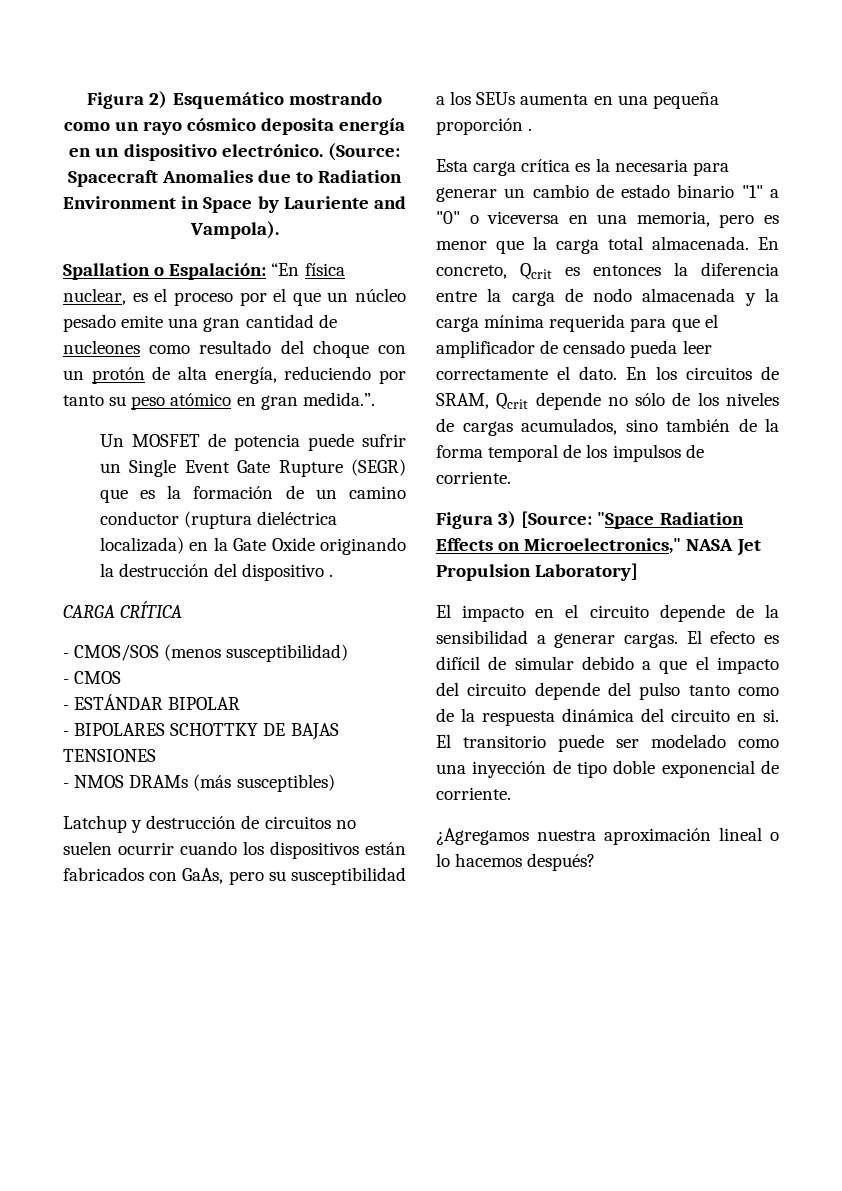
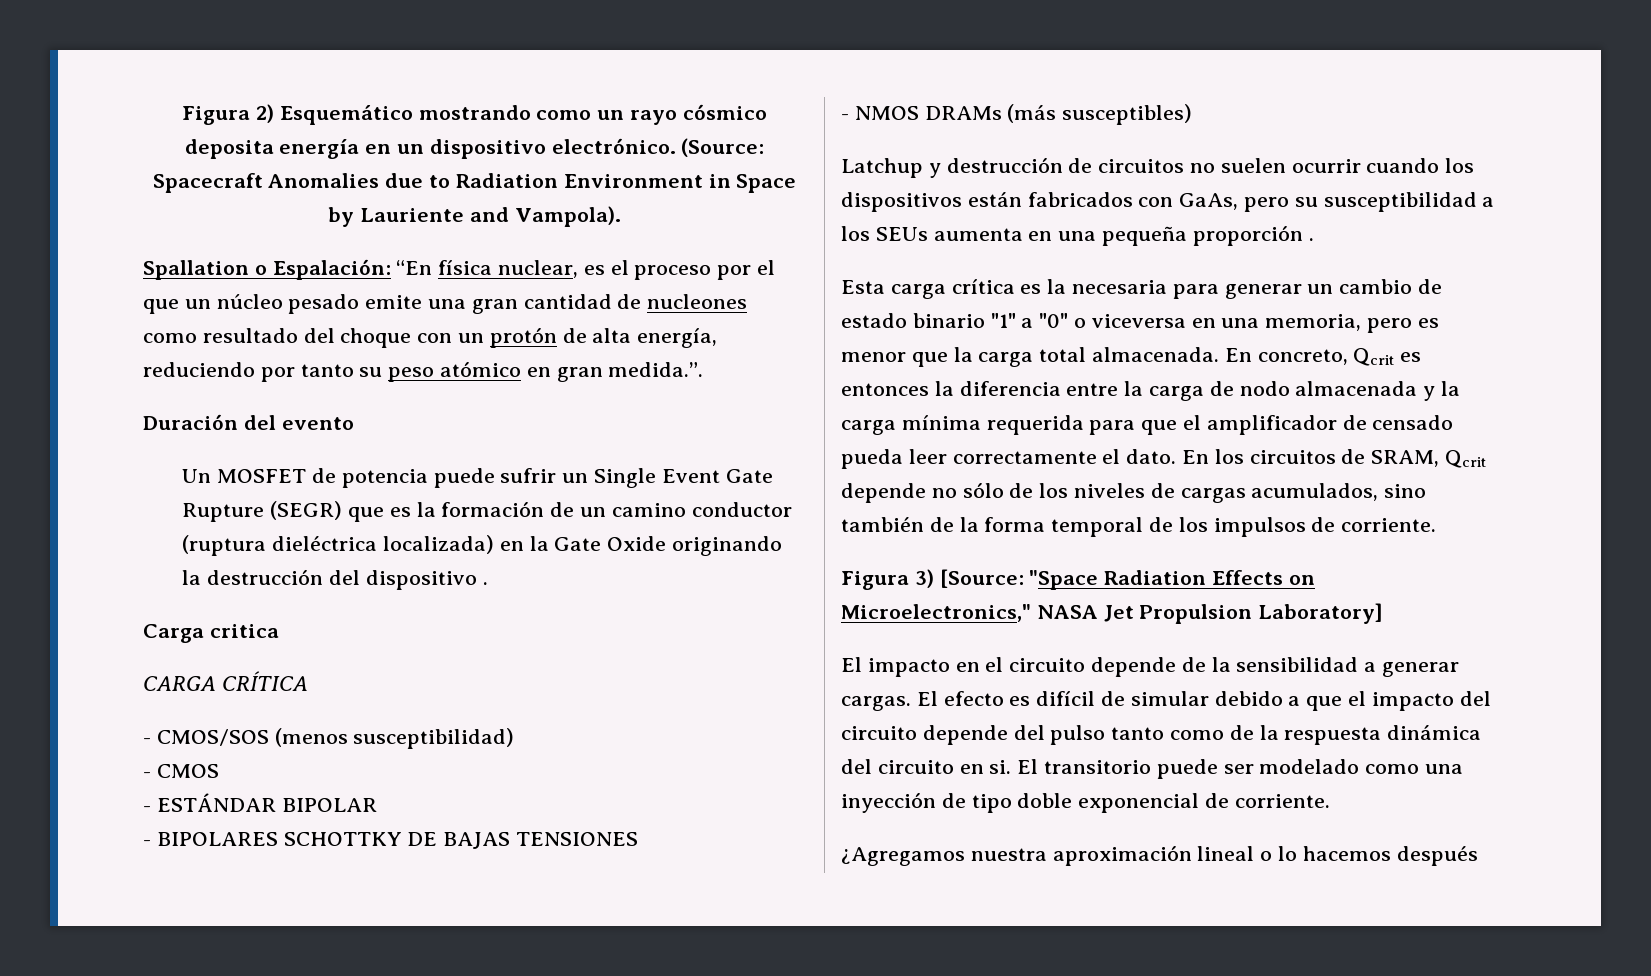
+ Duración del evento
+ Carga critica
- ¿Agregamos nuestra aproximación lineal o lo hacemos después?
+ ¿Agregamos nuestra aproximación lineal o lo hacemos después

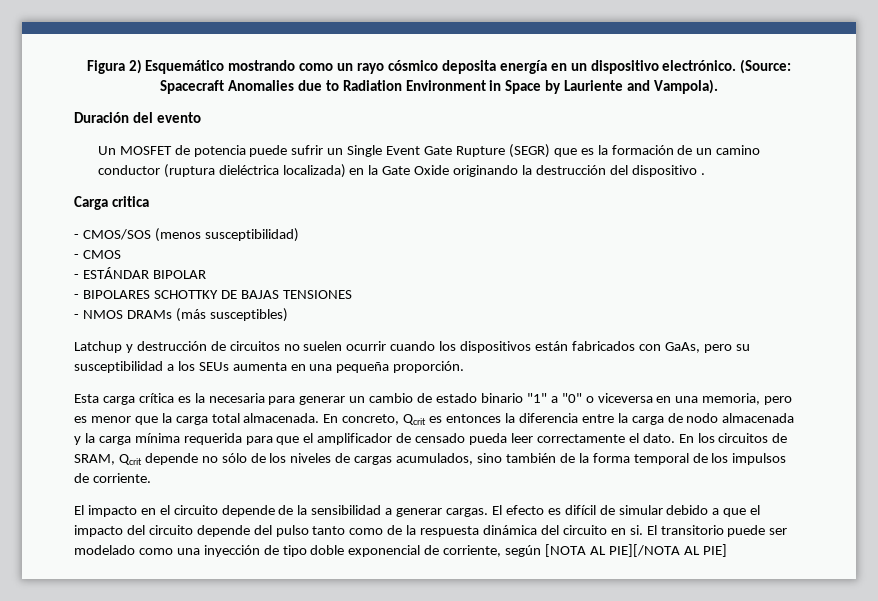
- Spallation o Espalación: “En física nuclear, es el proceso por el que un núcleo pesado emite una gran cantidad de nucleones como resultado del choque con un protón de alta energía, reduciendo por tanto su peso atómico en gran medida.”.
- CARGA CRÍTICA
- Latchup y destrucción de circuitos no suelen ocurrir cuando los dispositivos están fabricados con GaAs, pero su susceptibilidad a los SEUs aumenta en una pequeña proporción .
+ Latchup y destrucción de circuitos no suelen ocurrir cuando los dispositivos están fabricados con GaAs, pero su susceptibilidad a los SEUs aumenta en una pequeña proporción.
- Figura 3) [Source: "Space Radiation Effects on Microelectronics," NASA Jet Propulsion Laboratory]
- El transitorio puede ser modelado como una inyección de tipo doble exponencial de corriente.
- ¿Agregamos nuestra aproximación lineal o lo hacemos después
+ El transitorio puede ser modelado como una inyección de tipo doble exponencial de corriente, según [NOTA AL PIE][/NOTA AL PIE]

